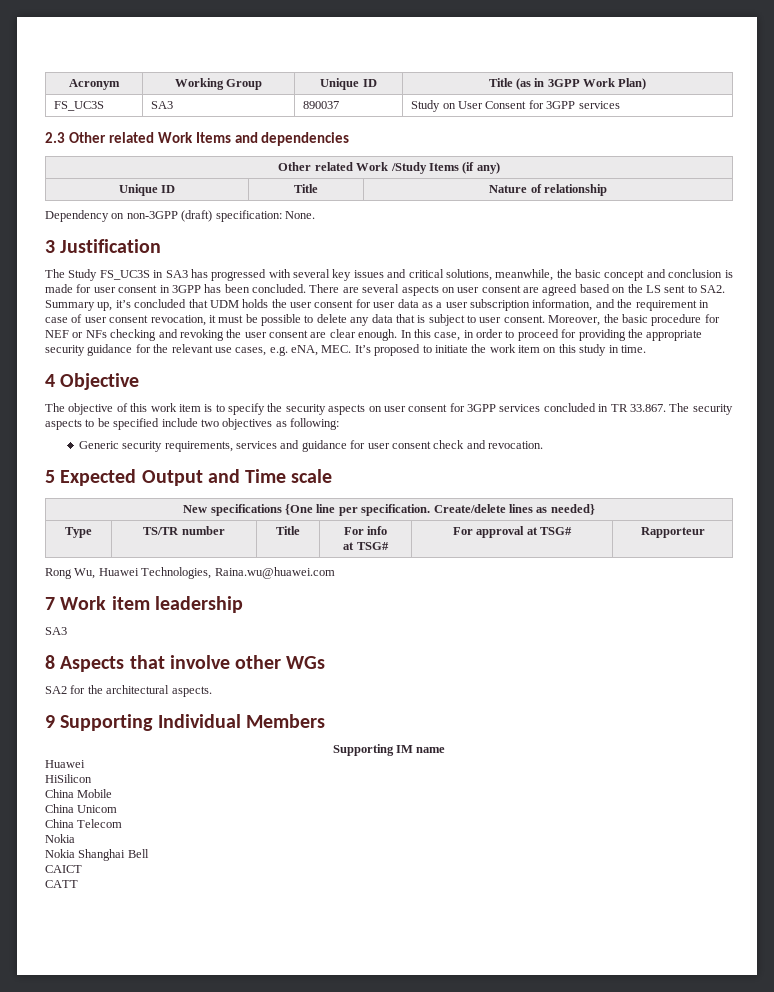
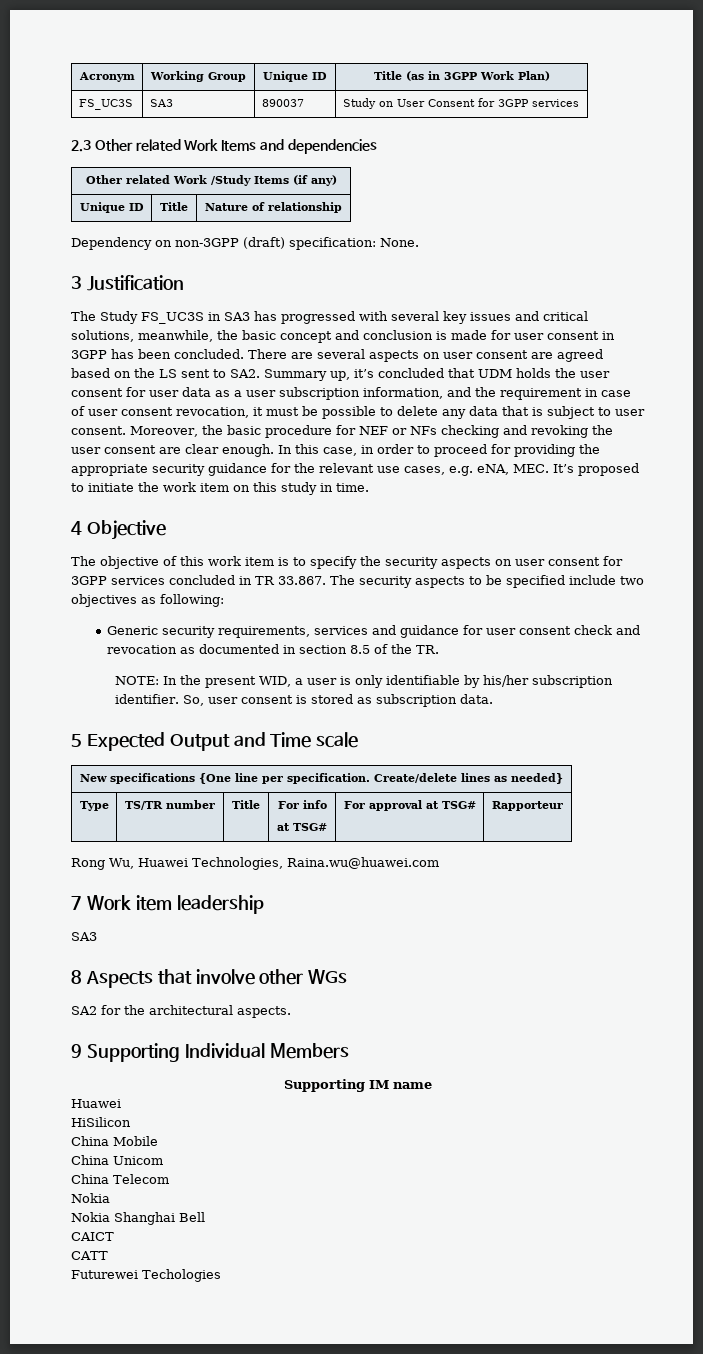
- Generic security requirements, services and guidance for user consent check and revocation.
+ Generic security requirements, services and guidance for user consent check and revocation as documented in section 8.5 of the TR.
+ NOTE: In the present WID, a user is only identifiable by his/her subscription identifier. So, user consent is stored as subscription data.
+ Futurewei Techologies

